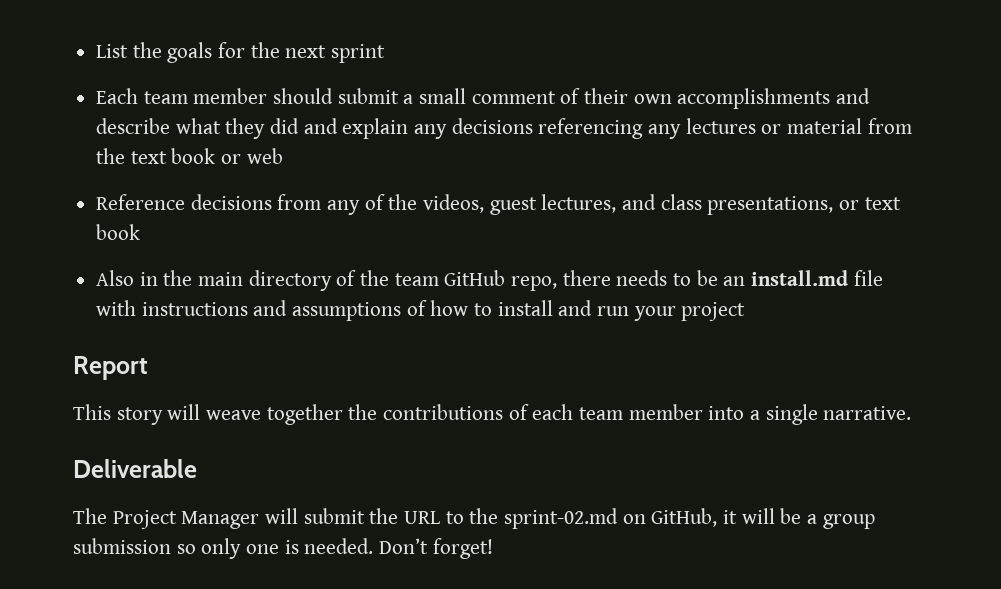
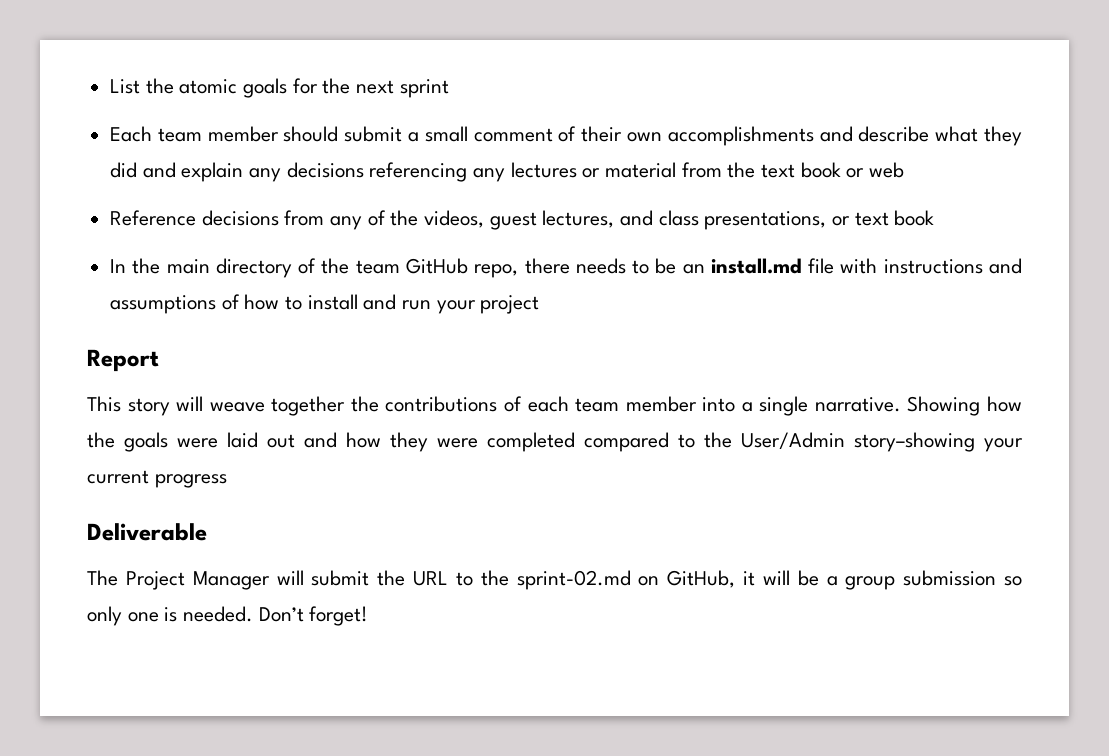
- List the goals for the next sprint
+ List the atomic goals for the next sprint
- Also in the main directory of the team GitHub repo, there needs to be an install.md file with instructions and assumptions of how to install and run your project
+ In the main directory of the team GitHub repo, there needs to be an install.md file with instructions and assumptions of how to install and run your project
+ Showing how the goals were laid out and how they were completed compared to the User/Admin story–showing your current progress

